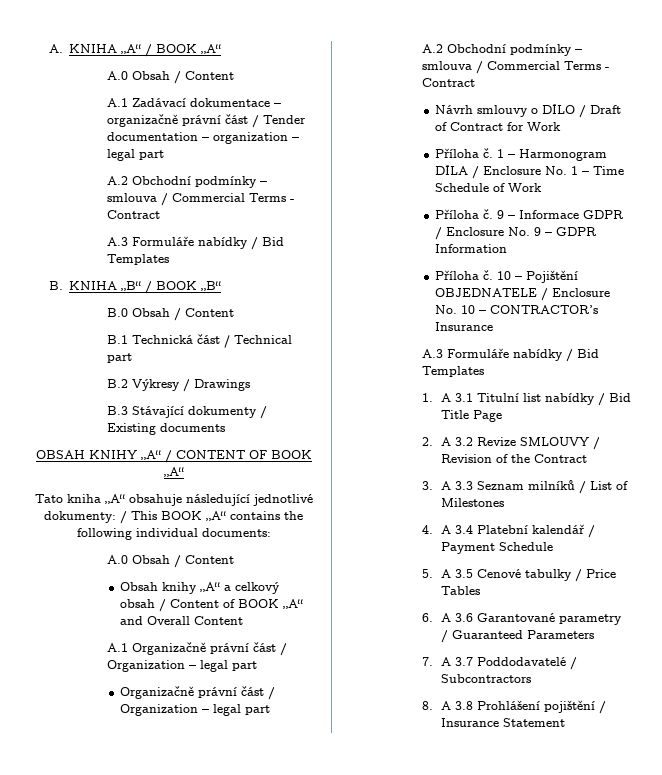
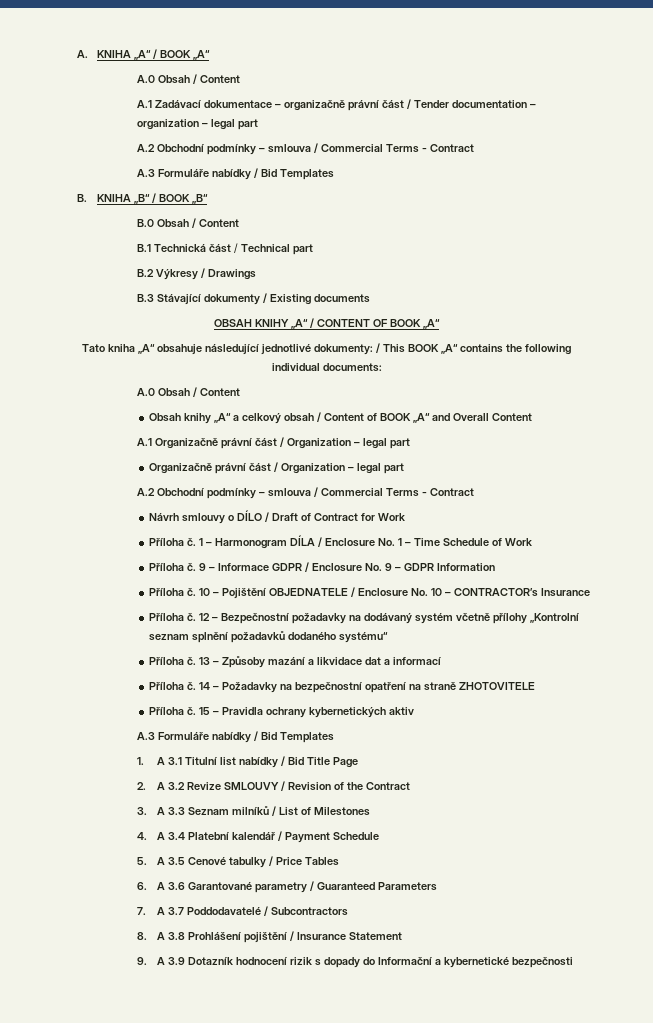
+ Příloha č. 12 – Bezpečnostní požadavky na dodávaný systém včetně přílohy „Kontrolní seznam splnění požadavků dodaného systému“
+ Příloha č. 13 – Způsoby mazání a likvidace dat a informací
+ Příloha č. 14 – Požadavky na bezpečnostní opatření na straně ZHOTOVITELE
+ Příloha č. 15 – Pravidla ochrany kybernetických aktiv
+ 9. A 3.9 Dotazník hodnocení rizik s dopady do Informační a kybernetické bezpečnosti

